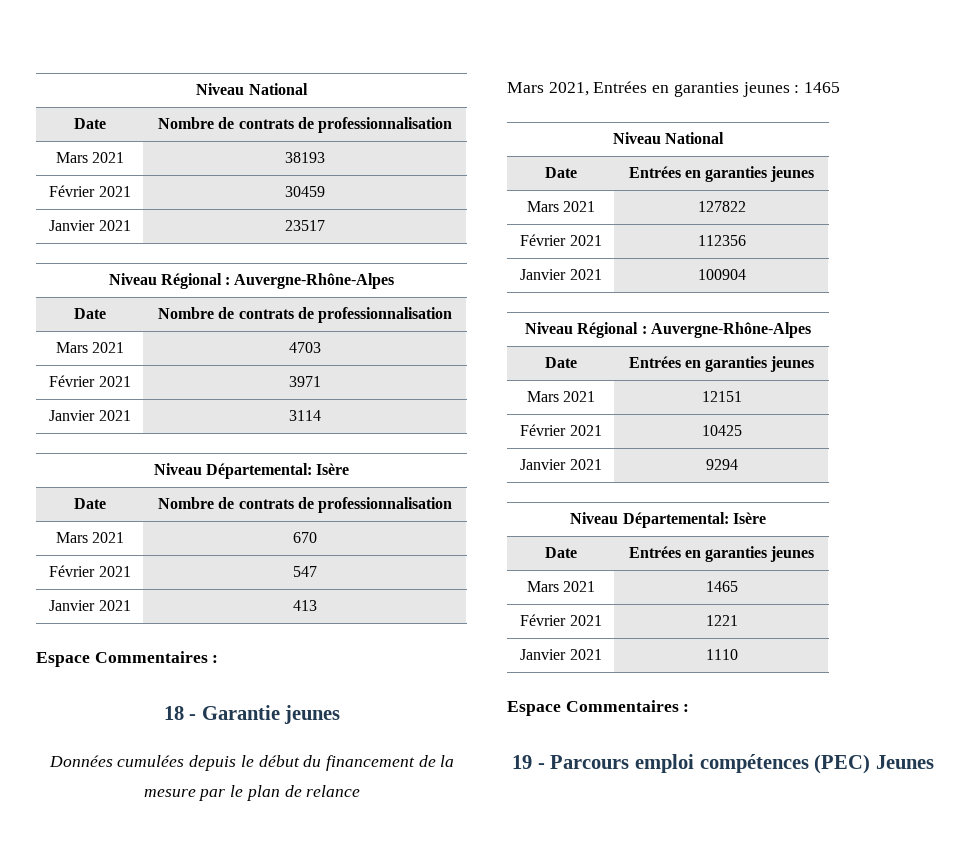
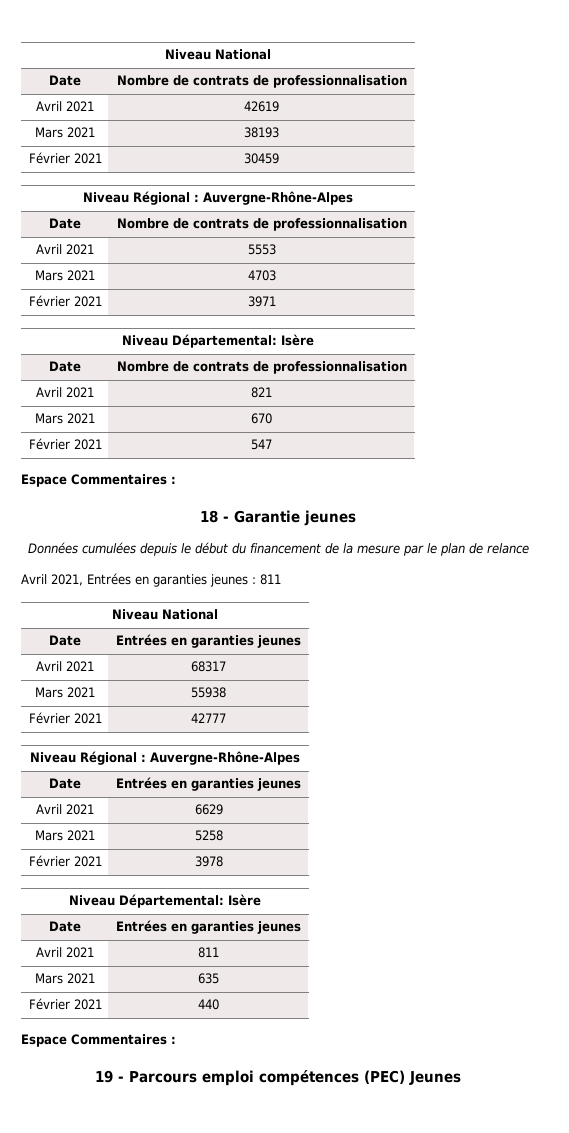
+ Avril 2021 | 42619
- Janvier 2021 | 23517
+ Avril 2021 | 5553
- Janvier 2021 | 3114
+ Avril 2021 | 821
- Janvier 2021 | 413
- Mars 2021, Entrées en garanties jeunes : 1465
+ Avril 2021, Entrées en garanties jeunes : 811
- Mars 2021 | 127822
- Février 2021 | 112356
- Janvier 2021 | 100904
+ Avril 2021 | 68317
+ Mars 2021 | 55938
+ Février 2021 | 42777
- Mars 2021 | 12151
- Février 2021 | 10425
- Janvier 2021 | 9294
+ Avril 2021 | 6629
+ Mars 2021 | 5258
+ Février 2021 | 3978
- Mars 2021 | 1465
- Février 2021 | 1221
- Janvier 2021 | 1110
+ Avril 2021 | 811
+ Mars 2021 | 635
+ Février 2021 | 440

